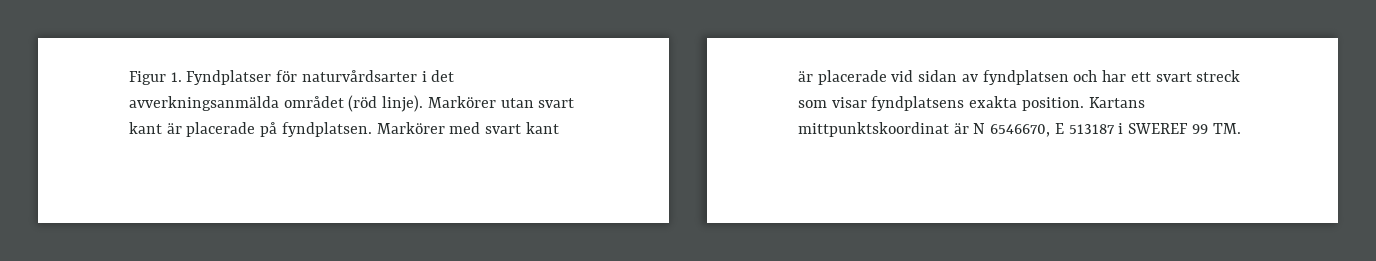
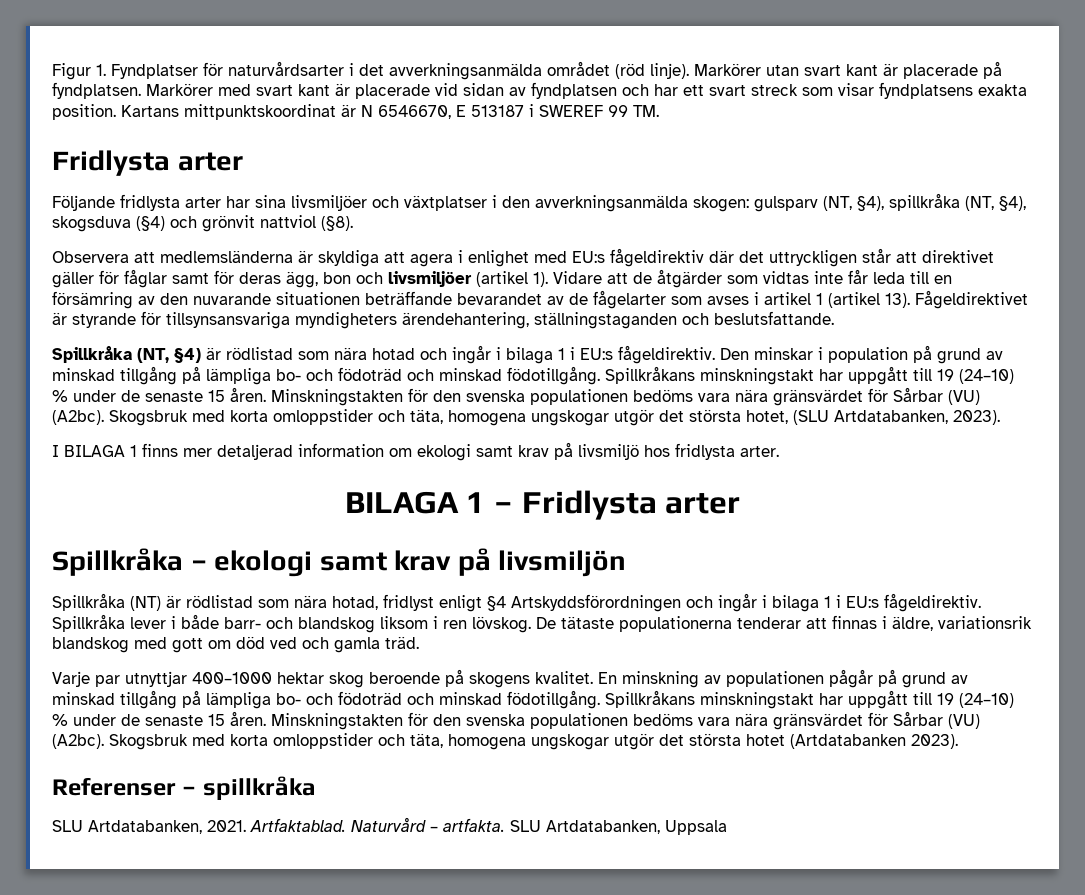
  Kartans mittpunktskoordinat är N 6546670, E 513187 i SWEREF 99 TM.
+ Fridlysta arter
+ Följande fridlysta arter har sina livsmiljöer och växtplatser i den avverkningsanmälda skogen: gulsparv (NT, §4), spillkråka (NT, §4), skogsduva (§4) och grönvit nattviol (§8).
+ Observera att medlemsländerna är skyldiga att agera i enlighet med EU:s fågeldirektiv där det uttryckligen står att direktivet gäller för fåglar samt för deras ägg, bon och livsmiljöer (artikel 1). Vidare att de åtgärder som vidtas inte får leda till en försämring av den nuvarande situationen beträffande bevarandet av de fågelarter som avses i artikel 1 (artikel 13). Fågeldirektivet är styrande för tillsynsansvariga myndigheters ärendehantering, ställningstaganden och beslutsfattande.
+ Spillkråka (NT, §4) är rödlistad som nära hotad och ingår i bilaga 1 i EU:s fågeldirektiv. Den minskar i population på grund av minskad tillgång på lämpliga bo- och födoträd och minskad födotillgång. Spillkråkans minskningstakt har uppgått till 19 (24–10) % under de senaste 15 åren. Minskningstakten för den svenska populationen bedöms vara nära gränsvärdet för Sårbar (VU) (A2bc). Skogsbruk med korta omloppstider och täta, homogena ungskogar utgör det största hotet, (SLU Artdatabanken, 2023).
+ I BILAGA 1 finns mer detaljerad information om ekologi samt krav på livsmiljö hos fridlysta arter.
+ BILAGA 1 – Fridlysta arter
+ Spillkråka – ekologi samt krav på livsmiljön
+ Spillkråka (NT) är rödlistad som nära hotad, fridlyst enligt §4 Artskyddsförordningen och ingår i bilaga 1 i EU:s fågeldirektiv. Spillkråka lever i både barr- och blandskog liksom i ren lövskog. De tätaste populationerna tenderar att finnas i äldre, variationsrik blandskog med gott om död ved och gamla träd.
+ Varje par utnyttjar 400–1000 hektar skog beroende på skogens kvalitet. En minskning av populationen pågår på grund av minskad tillgång på lämpliga bo- och födoträd och minskad födotillgång. Spillkråkans minskningstakt har uppgått till 19 (24–10) % under de senaste 15 åren. Minskningstakten för den svenska populationen bedöms vara nära gränsvärdet för Sårbar (VU) (A2bc). Skogsbruk med korta omloppstider och täta, homogena ungskogar utgör det största hotet (Artdatabanken 2023).
+ Referenser – spillkråka
+ SLU Artdatabanken, 2021. Artfaktablad. Naturvård – artfakta. SLU Artdatabanken, Uppsala

